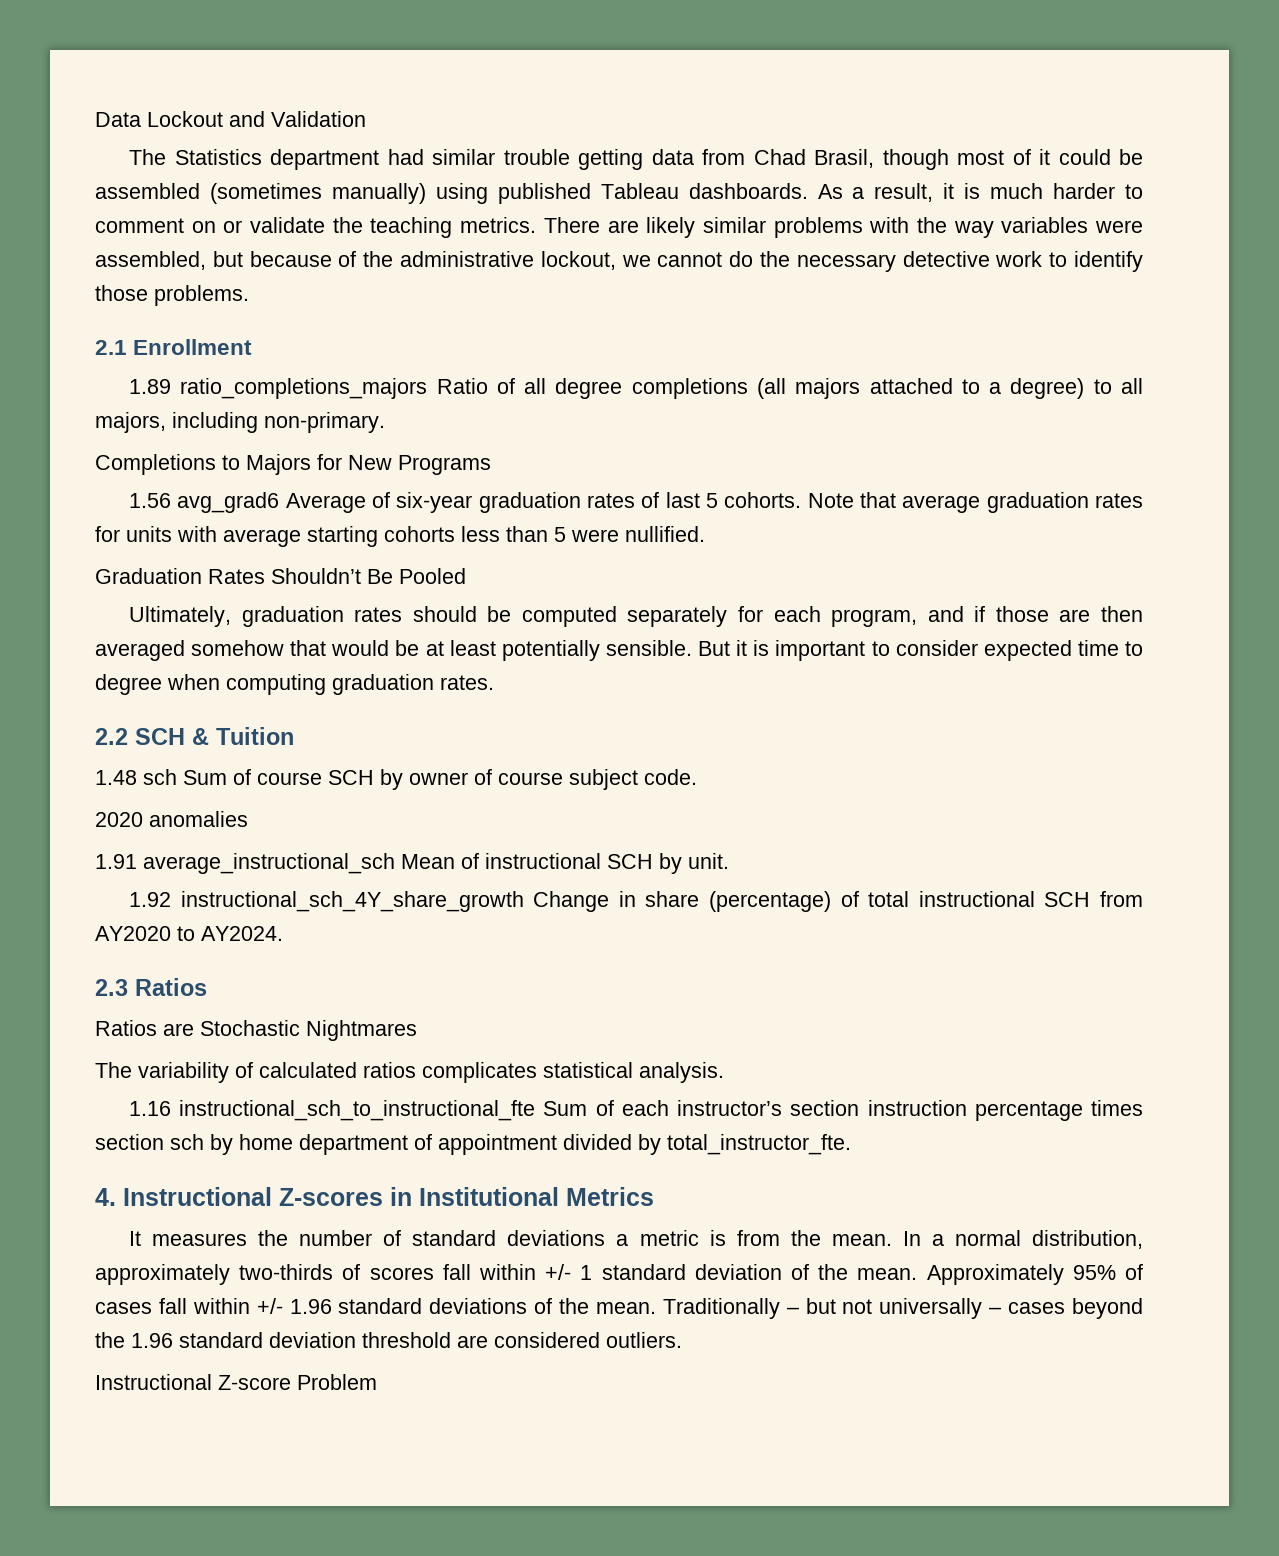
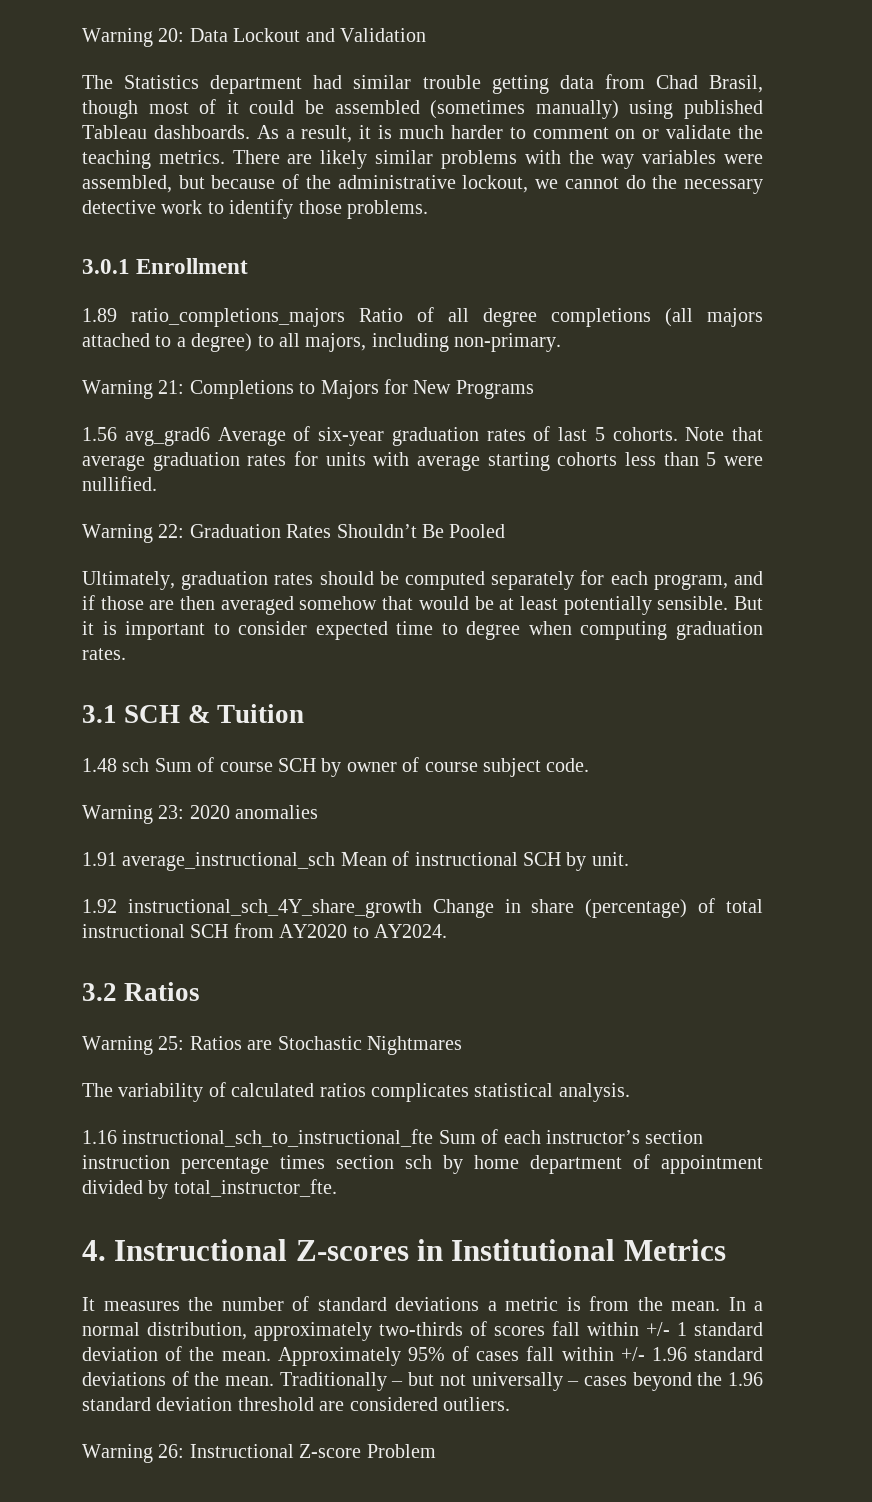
- Data Lockout and Validation
+ Warning 20: Data Lockout and Validation
- 2.1 Enrollment
+ 3.0.1 Enrollment
- Completions to Majors for New Programs
+ Warning 21: Completions to Majors for New Programs
- Graduation Rates Shouldn’t Be Pooled
+ Warning 22: Graduation Rates Shouldn’t Be Pooled
- 2.2 SCH & Tuition
+ 3.1 SCH & Tuition
- 2020 anomalies
+ Warning 23: 2020 anomalies
- 2.3 Ratios
+ 3.2 Ratios
- Ratios are Stochastic Nightmares
+ Warning 25: Ratios are Stochastic Nightmares
- Instructional Z-score Problem
+ Warning 26: Instructional Z-score Problem

